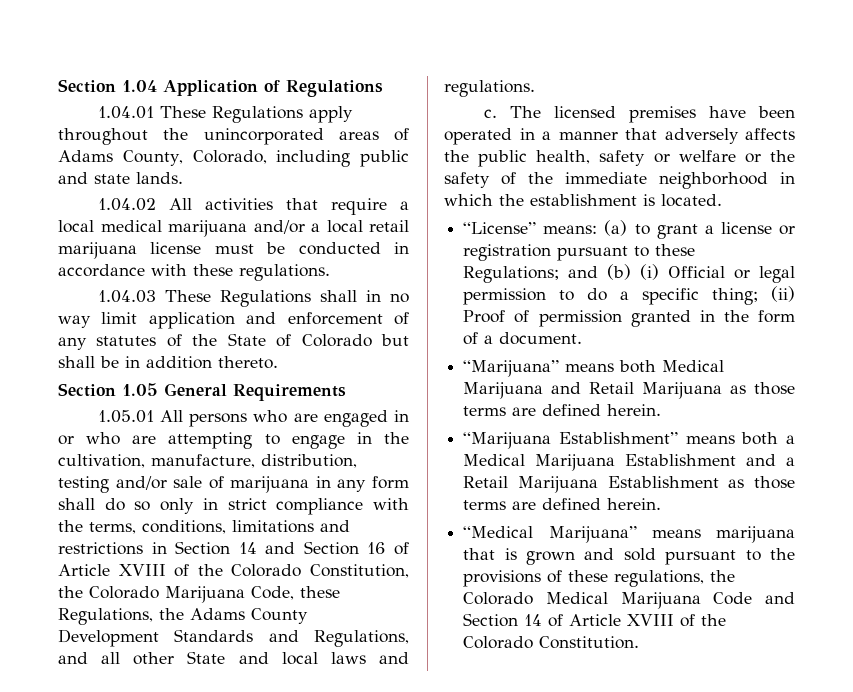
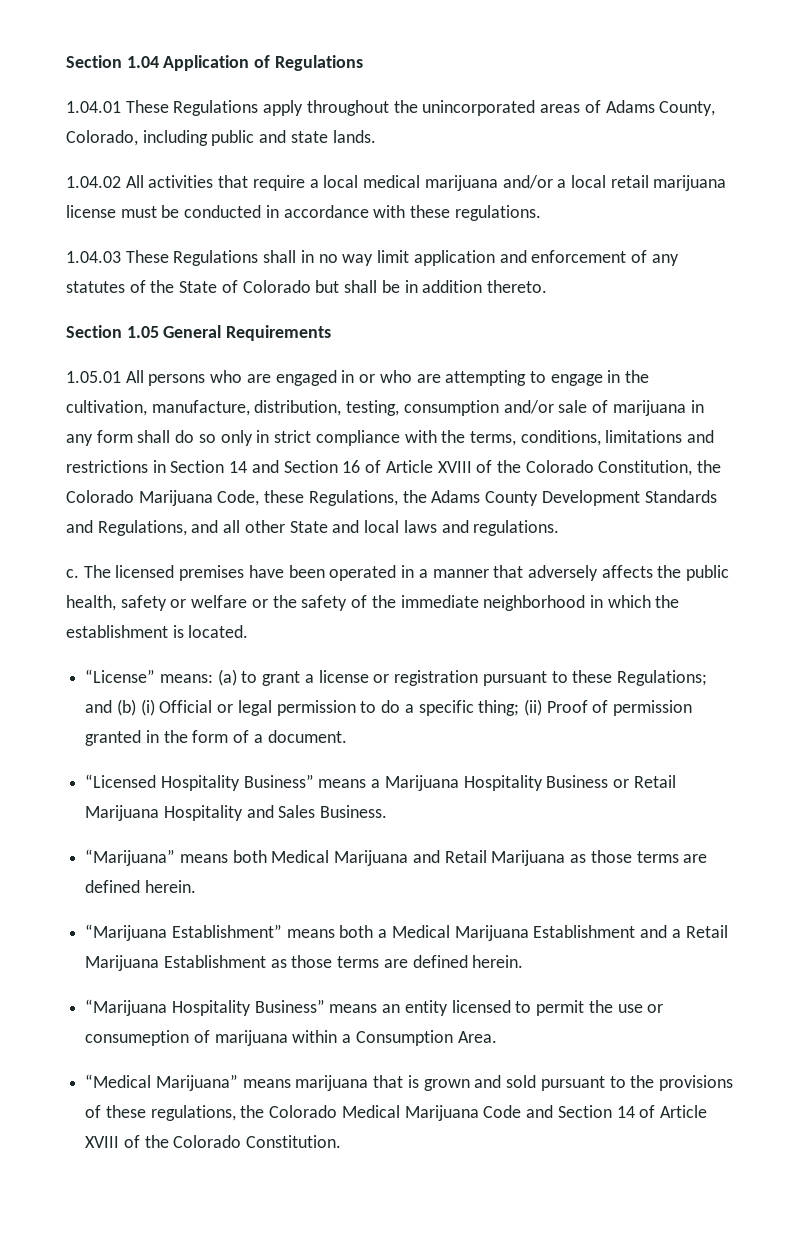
- 1.05.01 All persons who are engaged in or who are attempting to engage in the cultivation, manufacture, distribution, testing and/or sale of marijuana in any form shall do so only in strict compliance with the terms, conditions, limitations and restrictions in Section 14 and Section 16 of Article XVIII of the Colorado Constitution, the Colorado Marijuana Code, these Regulations, the Adams County Development Standards and Regulations, and all other State and local laws and regulations.
+ 1.05.01 All persons who are engaged in or who are attempting to engage in the cultivation, manufacture, distribution, testing, consumption and/or sale of marijuana in any form shall do so only in strict compliance with the terms, conditions, limitations and restrictions in Section 14 and Section 16 of Article XVIII of the Colorado Constitution, the Colorado Marijuana Code, these Regulations, the Adams County Development Standards and Regulations, and all other State and local laws and regulations.
+ “Licensed Hospitality Business” means a Marijuana Hospitality Business or Retail Marijuana Hospitality and Sales Business.
+ “Marijuana Hospitality Business” means an entity licensed to permit the use or consumeption of marijuana within a Consumption Area.

